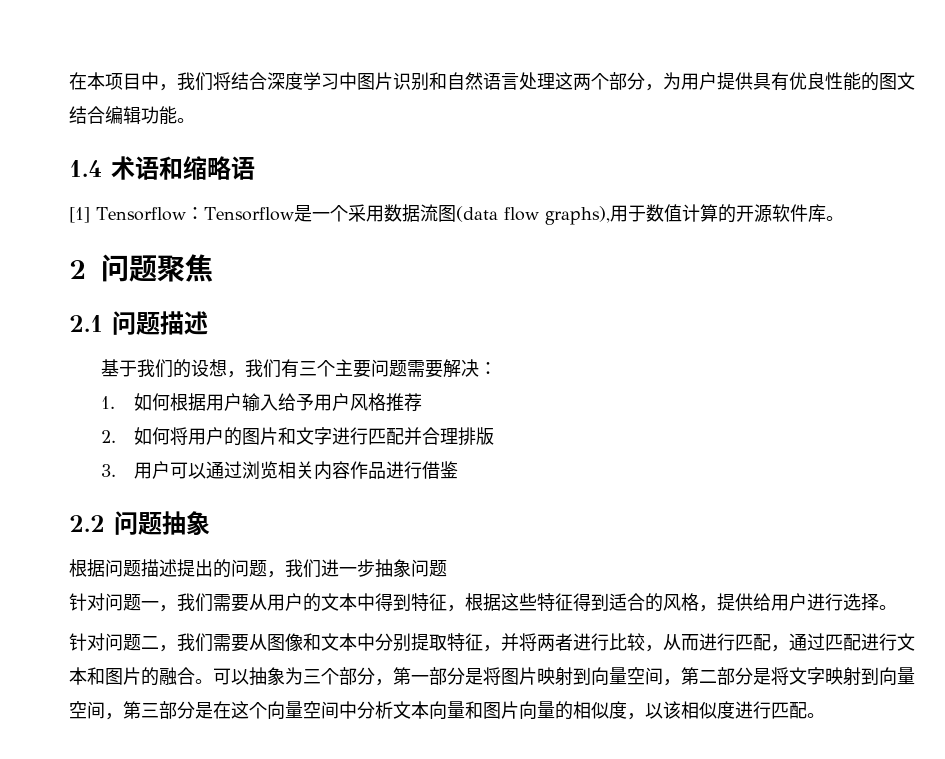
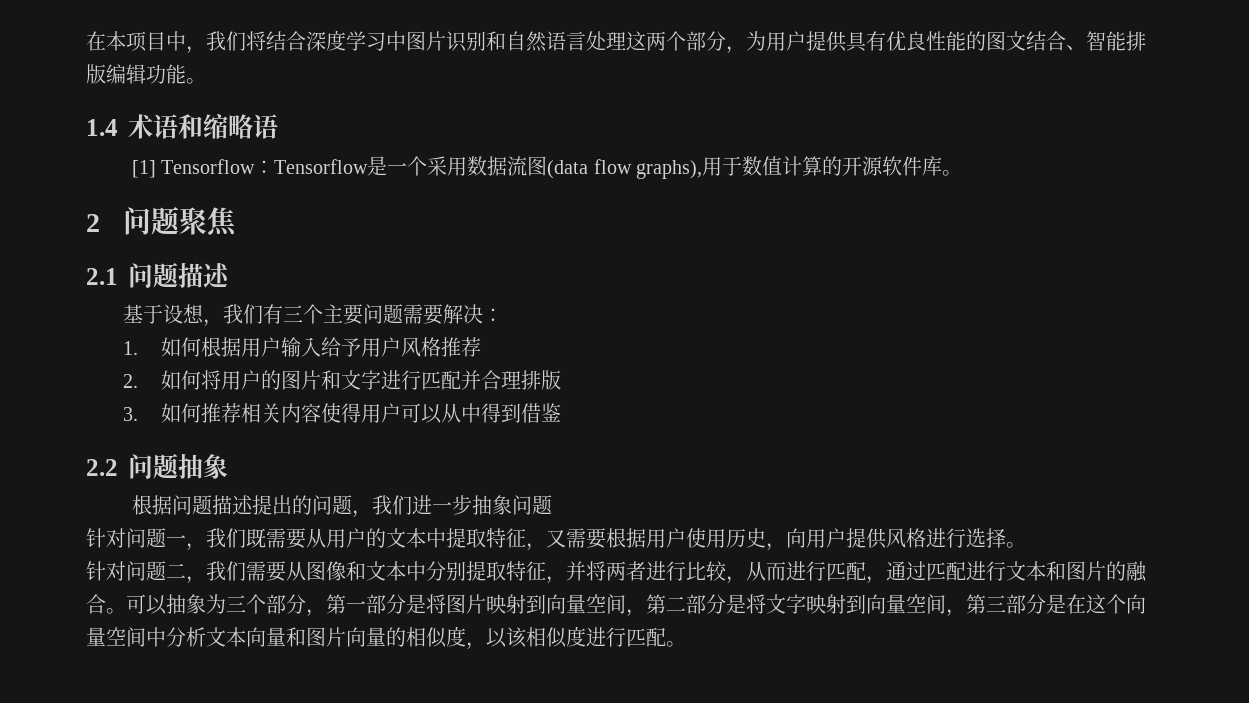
- 在本项目中，我们将结合深度学习中图片识别和自然语言处理这两个部分，为用户提供具有优良性能的图文结合编辑功能。
+ 在本项目中，我们将结合深度学习中图片识别和自然语言处理这两个部分，为用户提供具有优良性能的图文结合、智能排版编辑功能。
- 基于我们的设想，我们有三个主要问题需要解决：
+ 基于设想，我们有三个主要问题需要解决：
- 3.用户可以通过浏览相关内容作品进行借鉴
+ 3.如何推荐相关内容使得用户可以从中得到借鉴
- 针对问题一，我们需要从用户的文本中得到特征，根据这些特征得到适合的风格，提供给用户进行选择。
+ 针对问题一，我们既需要从用户的文本中提取特征，又需要根据用户使用历史，向用户提供风格进行选择。

